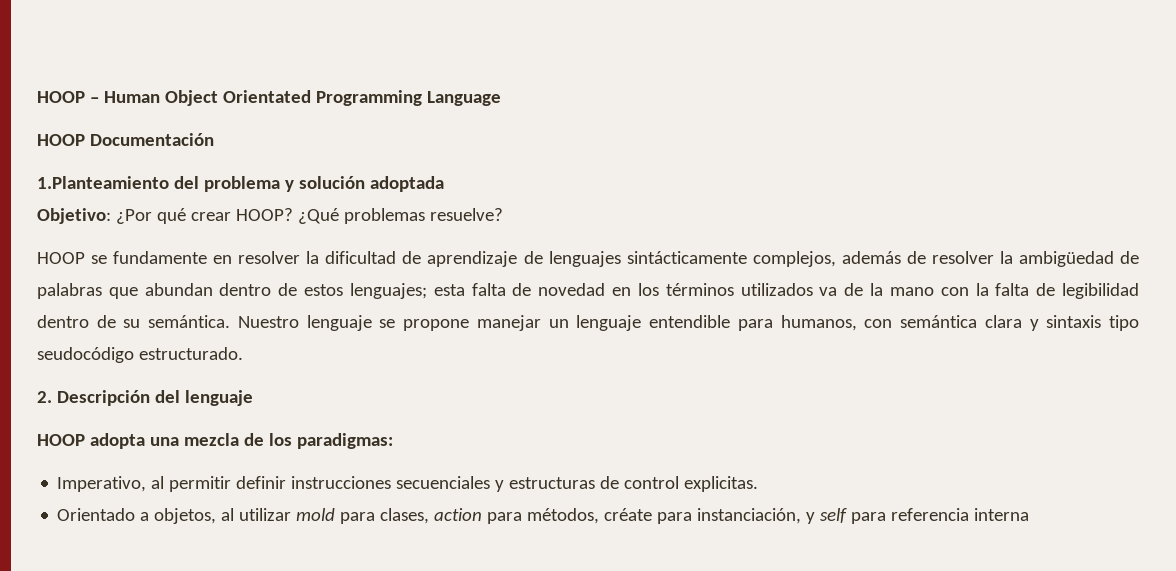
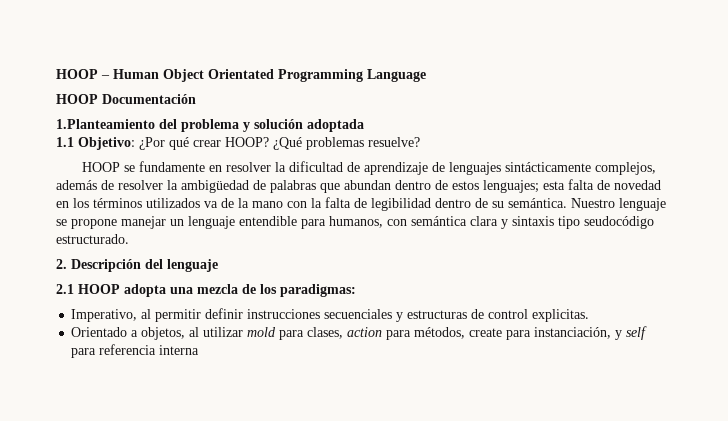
- Objetivo: ¿Por qué crear HOOP?
+ 1.1 Objetivo: ¿Por qué crear HOOP?
- HOOP adopta una mezcla de los paradigmas:
+ 2.1 HOOP adopta una mezcla de los paradigmas:
- Orientado a objetos, al utilizar mold para clases, action para métodos, créate para instanciación, y self para referencia interna
+ Orientado a objetos, al utilizar mold para clases, action para métodos, create para instanciación, y self para referencia interna

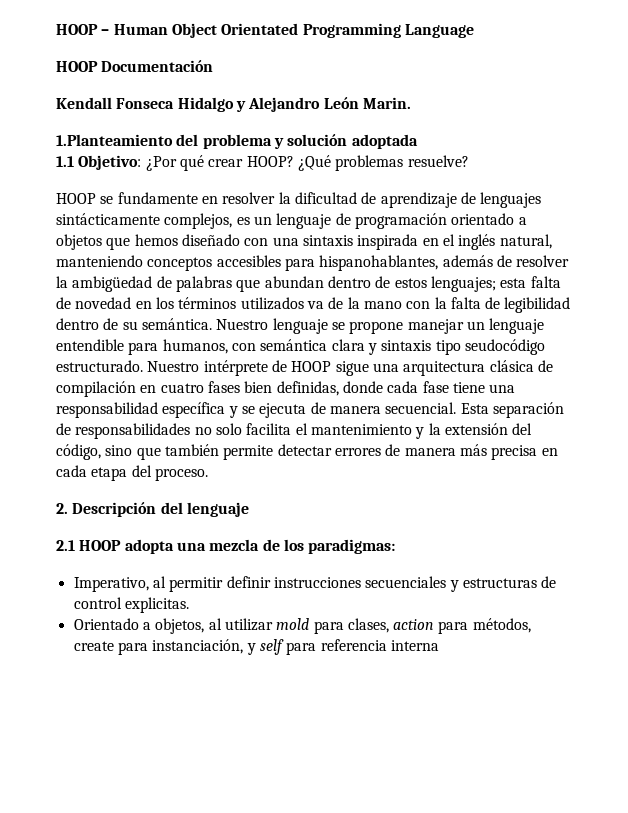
+ Kendall Fonseca Hidalgo y Alejandro León Marin.
- HOOP se fundamente en resolver la dificultad de aprendizaje de lenguajes sintácticamente complejos, además de resolver la ambigüedad de palabras que abundan dentro de estos lenguajes; esta falta de novedad en los términos utilizados va de la mano con la falta de legibilidad dentro de su semántica.
+ HOOP se fundamente en resolver la dificultad de aprendizaje de lenguajes sintácticamente complejos, es un lenguaje de programación orientado a objetos que hemos diseñado con una sintaxis inspirada en el inglés natural, manteniendo conceptos accesibles para hispanohablantes, además de resolver la ambigüedad de palabras que abundan dentro de estos lenguajes; esta falta de novedad en los términos utilizados va de la mano con la falta de legibilidad dentro de su semántica.
+ Nuestro intérprete de HOOP sigue una arquitectura clásica de compilación en cuatro fases bien definidas, donde cada fase tiene una responsabilidad específica y se ejecuta de manera secuencial. Esta separación de responsabilidades no solo facilita el mantenimiento y la extensión del código, sino que también permite detectar errores de manera más precisa en cada etapa del proceso.

